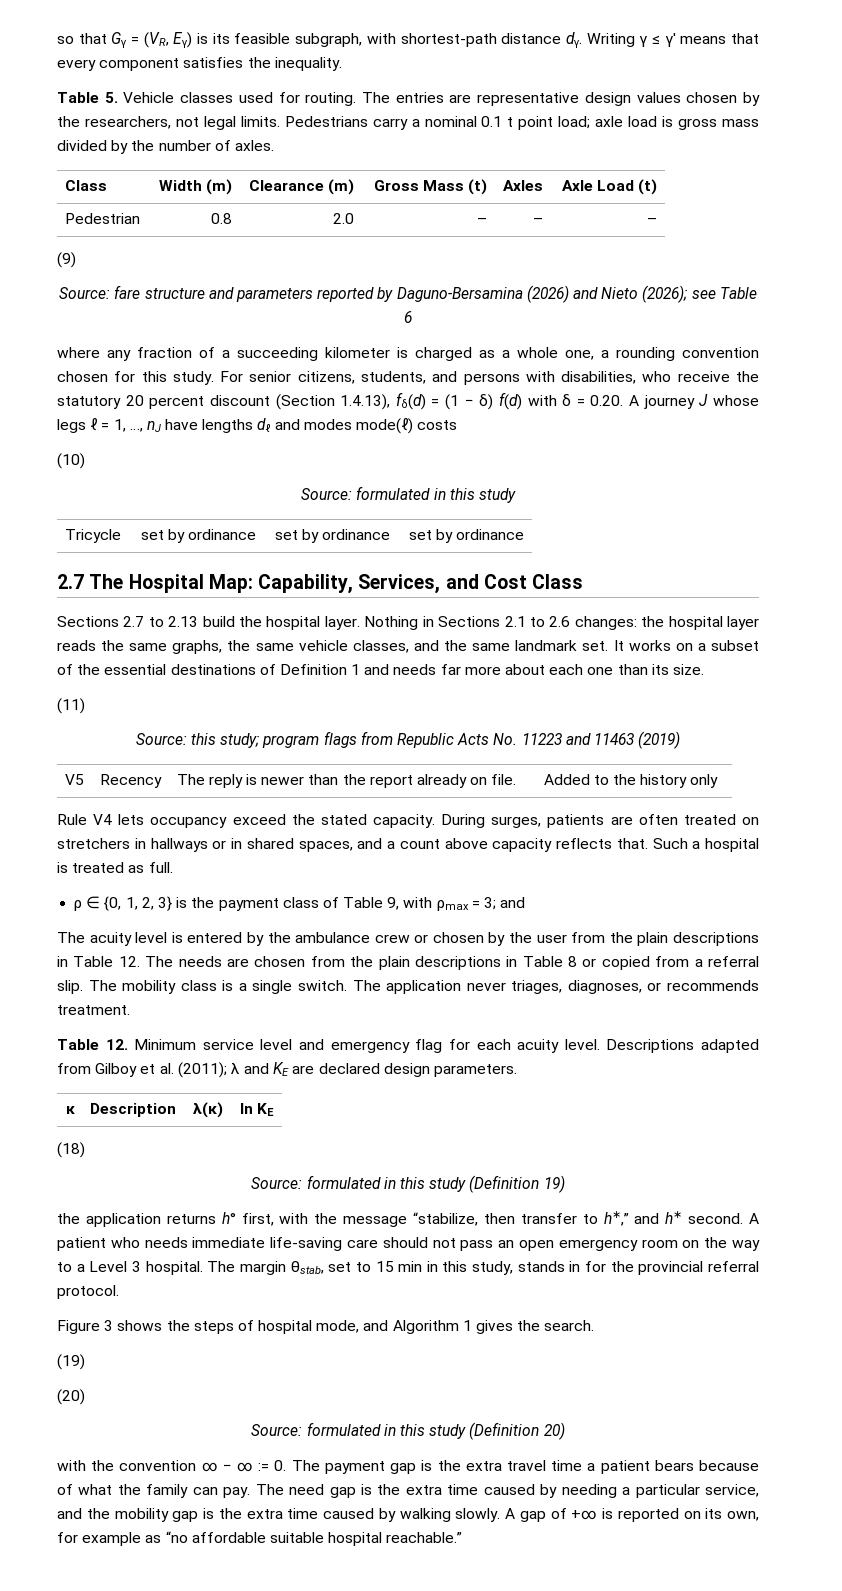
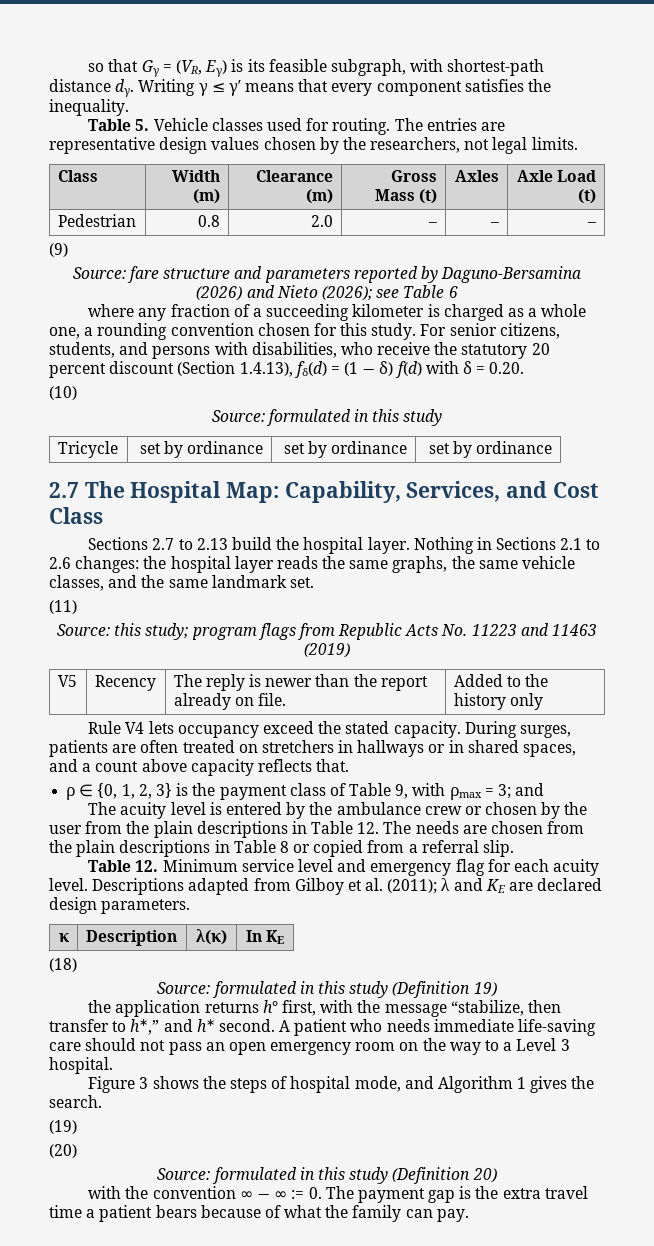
- Pedestrians carry a nominal 0.1 t point load; axle load is gross mass divided by the number of axles.
- For senior citizens, students, and persons with disabilities, who receive the statutory 20 percent discount (Section 1.4.13), fδ(d) = (1 − δ) f(d) with δ = 0.20. A journey J whose legs ℓ = 1, …, nJ have lengths dℓ and modes mode(ℓ) costs
+ For senior citizens, students, and persons with disabilities, who receive the statutory 20 percent discount (Section 1.4.13), fδ(d) = (1 − δ) f(d) with δ = 0.20.
- It works on a subset of the essential destinations of Definition 1 and needs far more about each one than its size.
- Such a hospital is treated as full.
- The mobility class is a single switch. The application never triages, diagnoses, or recommends treatment.
- The margin θstab, set to 15 min in this study, stands in for the provincial referral protocol.
- The need gap is the extra time caused by needing a particular service, and the mobility gap is the extra time caused by walking slowly. A gap of +∞ is reported on its own, for example as “no affordable suitable hospital reachable.”

